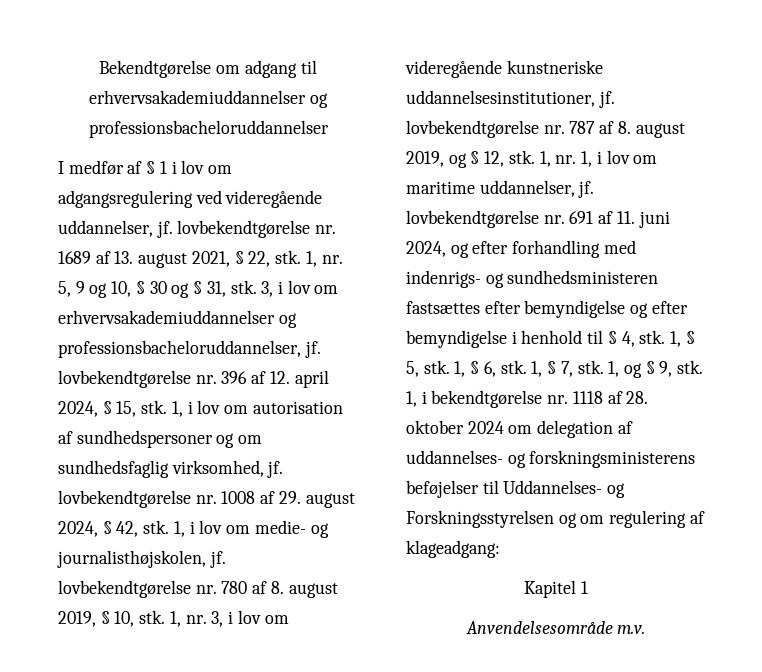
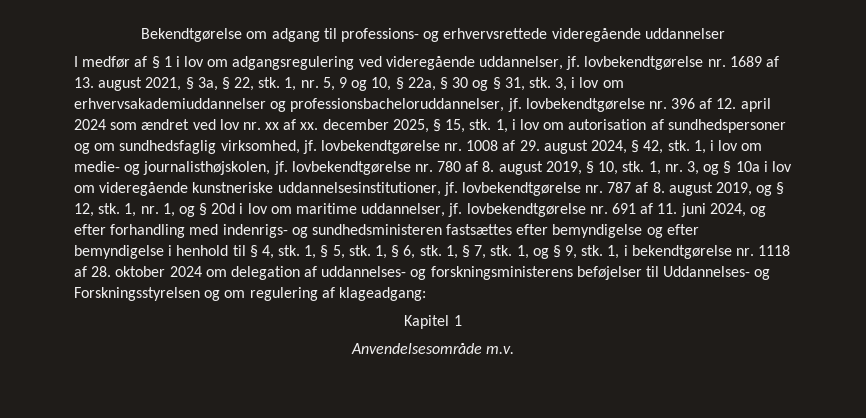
- Bekendtgørelse om adgang til erhvervsakademiuddannelser og professionsbacheloruddannelser
+ Bekendtgørelse om adgang til professions- og erhvervsrettede videregående uddannelser
- I medfør af § 1 i lov om adgangsregulering ved videregående uddannelser, jf. lovbekendtgørelse nr. 1689 af 13. august 2021, § 22, stk.
+ I medfør af § 1 i lov om adgangsregulering ved videregående uddannelser, jf. lovbekendtgørelse nr. 1689 af 13. august 2021, § 3a, § 22, stk.
- 1, nr. 5, 9 og 10, § 30 og § 31, stk.
+ 1, nr. 5, 9 og 10, § 22a, § 30 og § 31, stk.
- 3, i lov om erhvervsakademiuddannelser og professionsbacheloruddannelser, jf. lovbekendtgørelse nr. 396 af 12. april 2024, § 15, stk.
+ 3, i lov om erhvervsakademiuddannelser og professionsbacheloruddannelser, jf. lovbekendtgørelse nr. 396 af 12. april 2024 som ændret ved lov nr. xx af xx. december 2025, § 15, stk.
- 1, nr. 3, i lov om videregående kunstneriske uddannelsesinstitutioner, jf. lovbekendtgørelse nr. 787 af 8. august 2019, og § 12, stk.
+ 1, nr. 3, og § 10a i lov om videregående kunstneriske uddannelsesinstitutioner, jf. lovbekendtgørelse nr. 787 af 8. august 2019, og § 12, stk.
- 1, nr. 1, i lov om maritime uddannelser, jf. lovbekendtgørelse nr. 691 af 11. juni 2024, og efter forhandling med indenrigs- og sundhedsministeren fastsættes efter bemyndigelse og efter bemyndigelse i henhold til § 4, stk.
+ 1, nr. 1, og § 20d i lov om maritime uddannelser, jf. lovbekendtgørelse nr. 691 af 11. juni 2024, og efter forhandling med indenrigs- og sundhedsministeren fastsættes efter bemyndigelse og efter bemyndigelse i henhold til § 4, stk.

